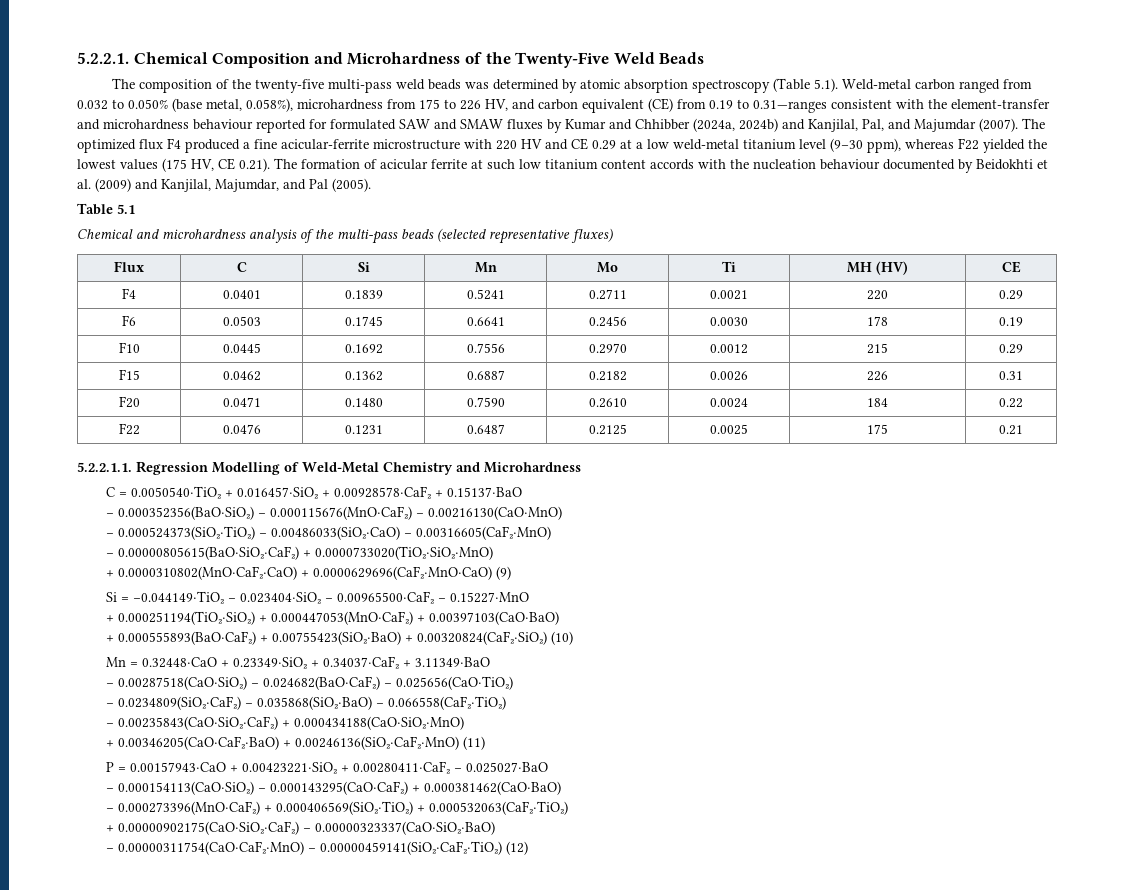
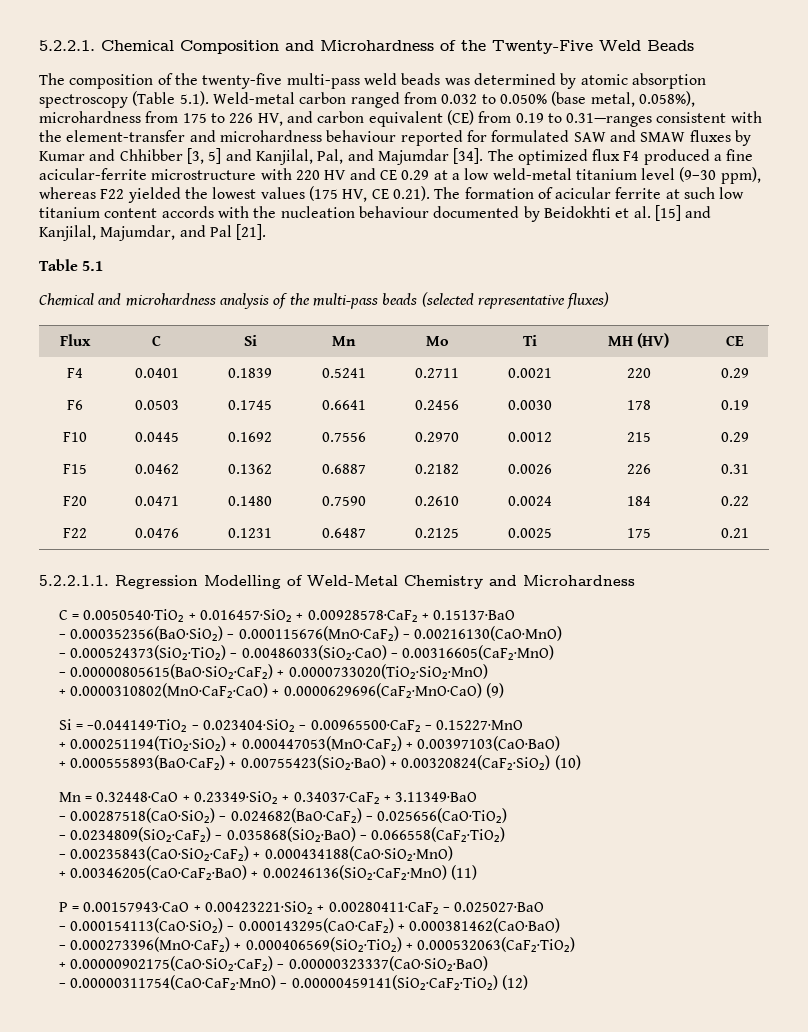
- The composition of the twenty-five multi-pass weld beads was determined by atomic absorption spectroscopy (Table 5.1). Weld-metal carbon ranged from 0.032 to 0.050% (base metal, 0.058%), microhardness from 175 to 226 HV, and carbon equivalent (CE) from 0.19 to 0.31—ranges consistent with the element-transfer and microhardness behaviour reported for formulated SAW and SMAW fluxes by Kumar and Chhibber (2024a, 2024b) and Kanjilal, Pal, and Majumdar (2007).
+ The composition of the twenty-five multi-pass weld beads was determined by atomic absorption spectroscopy (Table 5.1). Weld-metal carbon ranged from 0.032 to 0.050% (base metal, 0.058%), microhardness from 175 to 226 HV, and carbon equivalent (CE) from 0.19 to 0.31—ranges consistent with the element-transfer and microhardness behaviour reported for formulated SAW and SMAW fluxes by Kumar and Chhibber [3, 5] and Kanjilal, Pal, and Majumdar [34].
- The optimized flux F4 produced a fine acicular-ferrite microstructure with 220 HV and CE 0.29 at a low weld-metal titanium level (9–30 ppm), whereas F22 yielded the lowest values (175 HV, CE 0.21). The formation of acicular ferrite at such low titanium content accords with the nucleation behaviour documented by Beidokhti et al. (2009) and Kanjilal, Majumdar, and Pal (2005).
+ The optimized flux F4 produced a fine acicular-ferrite microstructure with 220 HV and CE 0.29 at a low weld-metal titanium level (9–30 ppm), whereas F22 yielded the lowest values (175 HV, CE 0.21). The formation of acicular ferrite at such low titanium content accords with the nucleation behaviour documented by Beidokhti et al. [15] and Kanjilal, Majumdar, and Pal [21].

